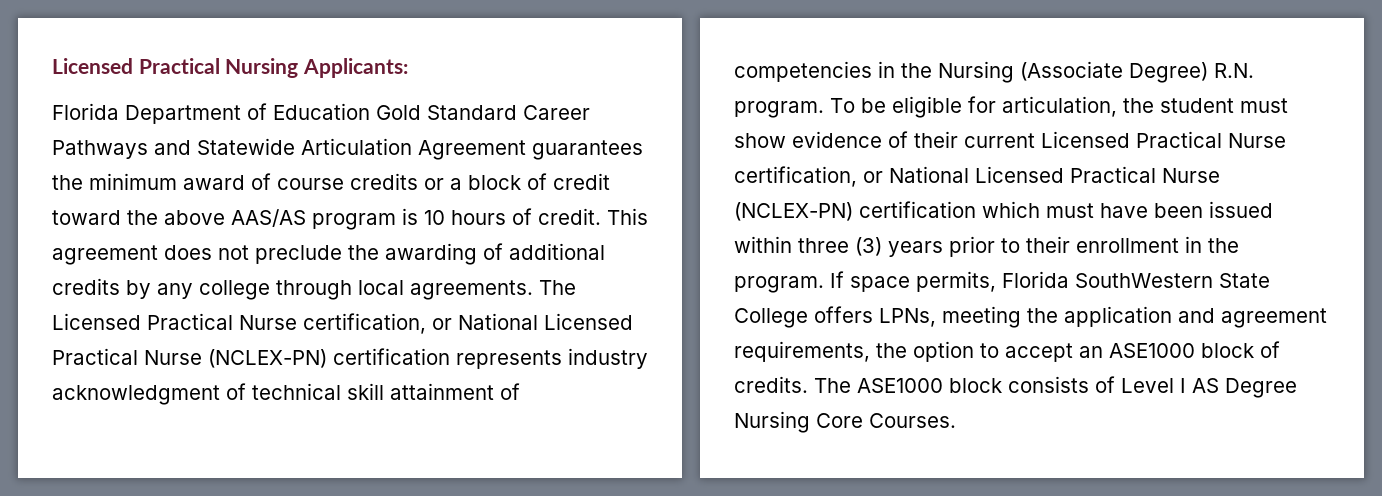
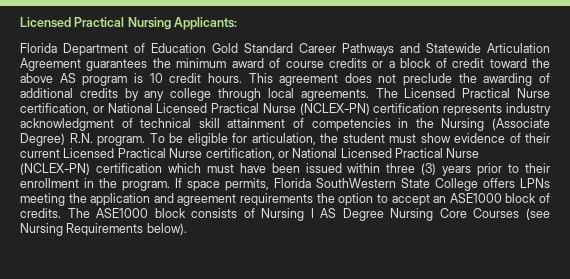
- Florida Department of Education Gold Standard Career Pathways and Statewide Articulation Agreement guarantees the minimum award of course credits or a block of credit toward the above AAS/AS program is 10 hours of credit.
+ Florida Department of Education Gold Standard Career Pathways and Statewide Articulation Agreement guarantees the minimum award of course credits or a block of credit toward the above AS program is 10 credit hours.
- If space permits, Florida SouthWestern State College offers LPNs, meeting the application and agreement requirements, the option to accept an ASE1000 block of credits.
+ If space permits, Florida SouthWestern State College offers LPNs meeting the application and agreement requirements the option to accept an ASE1000 block of credits.
- The ASE1000 block consists of Level I AS Degree Nursing Core Courses.
+ The ASE1000 block consists of Nursing I AS Degree Nursing Core Courses (see Nursing Requirements below).

